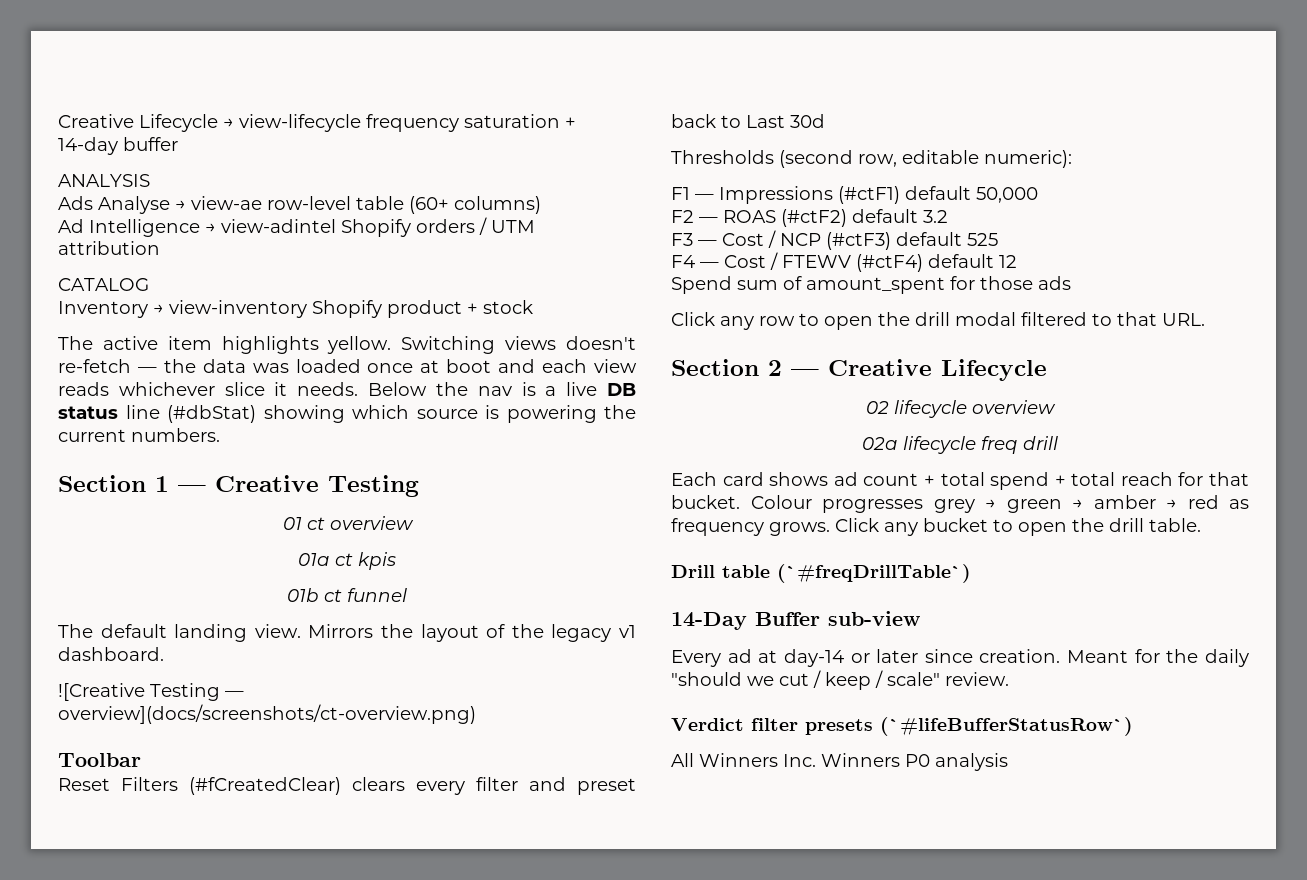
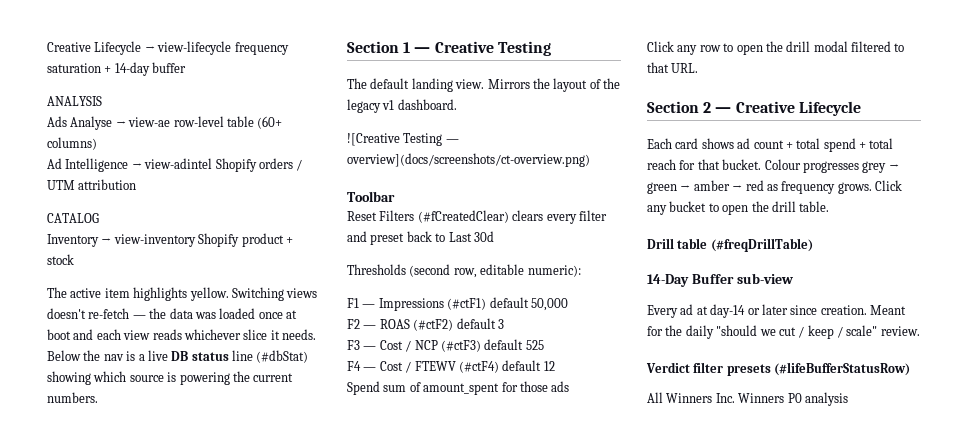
- 01 ct overview
- 01a ct kpis
- 01b ct funnel
- F2 — ROAS (#ctF2) default 3.2
+ F2 — ROAS (#ctF2) default 3
- 02 lifecycle overview
- 02a lifecycle freq drill
- Drill table (`#freqDrillTable`)
+ Drill table (#freqDrillTable)
- Verdict filter presets (`#lifeBufferStatusRow`)
+ Verdict filter presets (#lifeBufferStatusRow)

